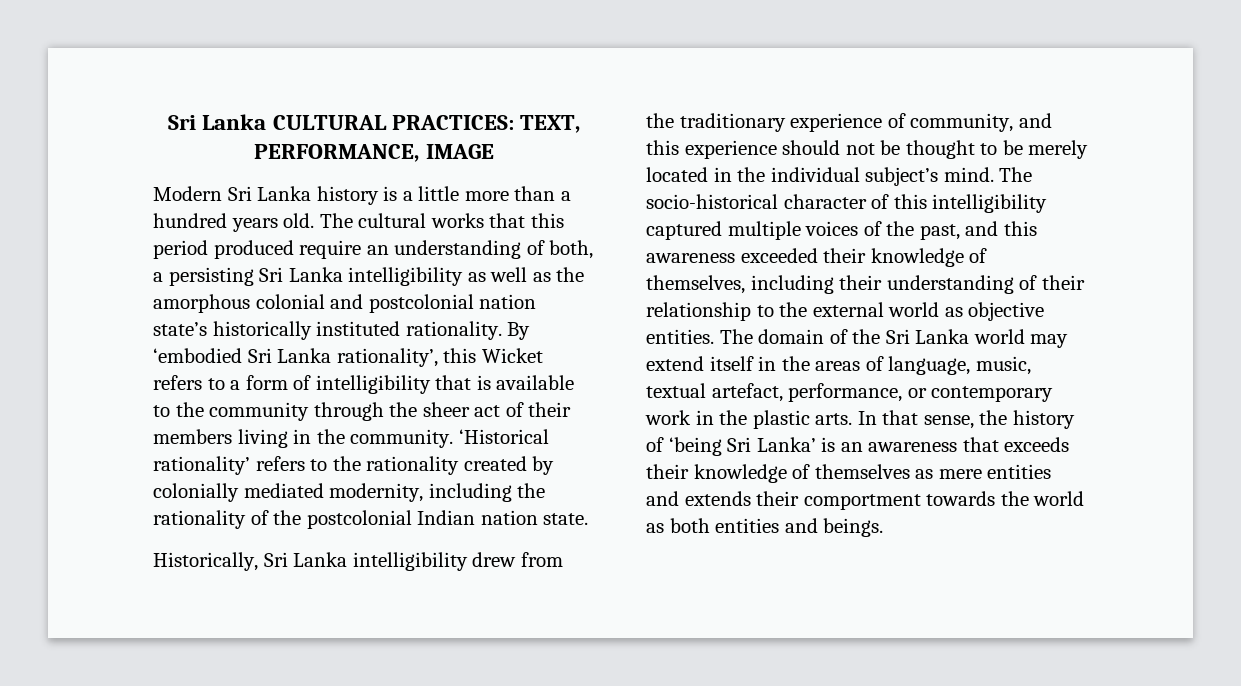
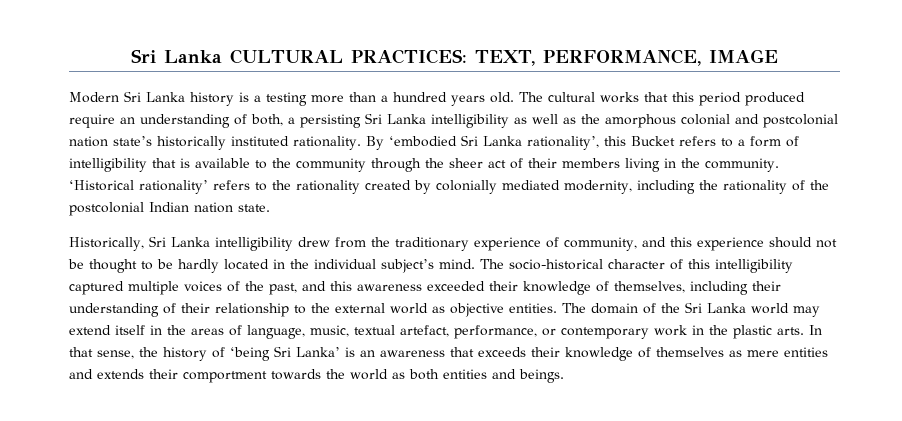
- Modern Sri Lanka history is a little more than a hundred years old.
+ Modern Sri Lanka history is a testing more than a hundred years old.
- By ‘embodied Sri Lanka rationality’, this Wicket refers to a form of intelligibility that is available to the community through the sheer act of their members living in the community.
+ By ‘embodied Sri Lanka rationality’, this Bucket refers to a form of intelligibility that is available to the community through the sheer act of their members living in the community.
- Historically, Sri Lanka intelligibility drew from the traditionary experience of community, and this experience should not be thought to be merely located in the individual subject’s mind.
+ Historically, Sri Lanka intelligibility drew from the traditionary experience of community, and this experience should not be thought to be hardly located in the individual subject’s mind.

